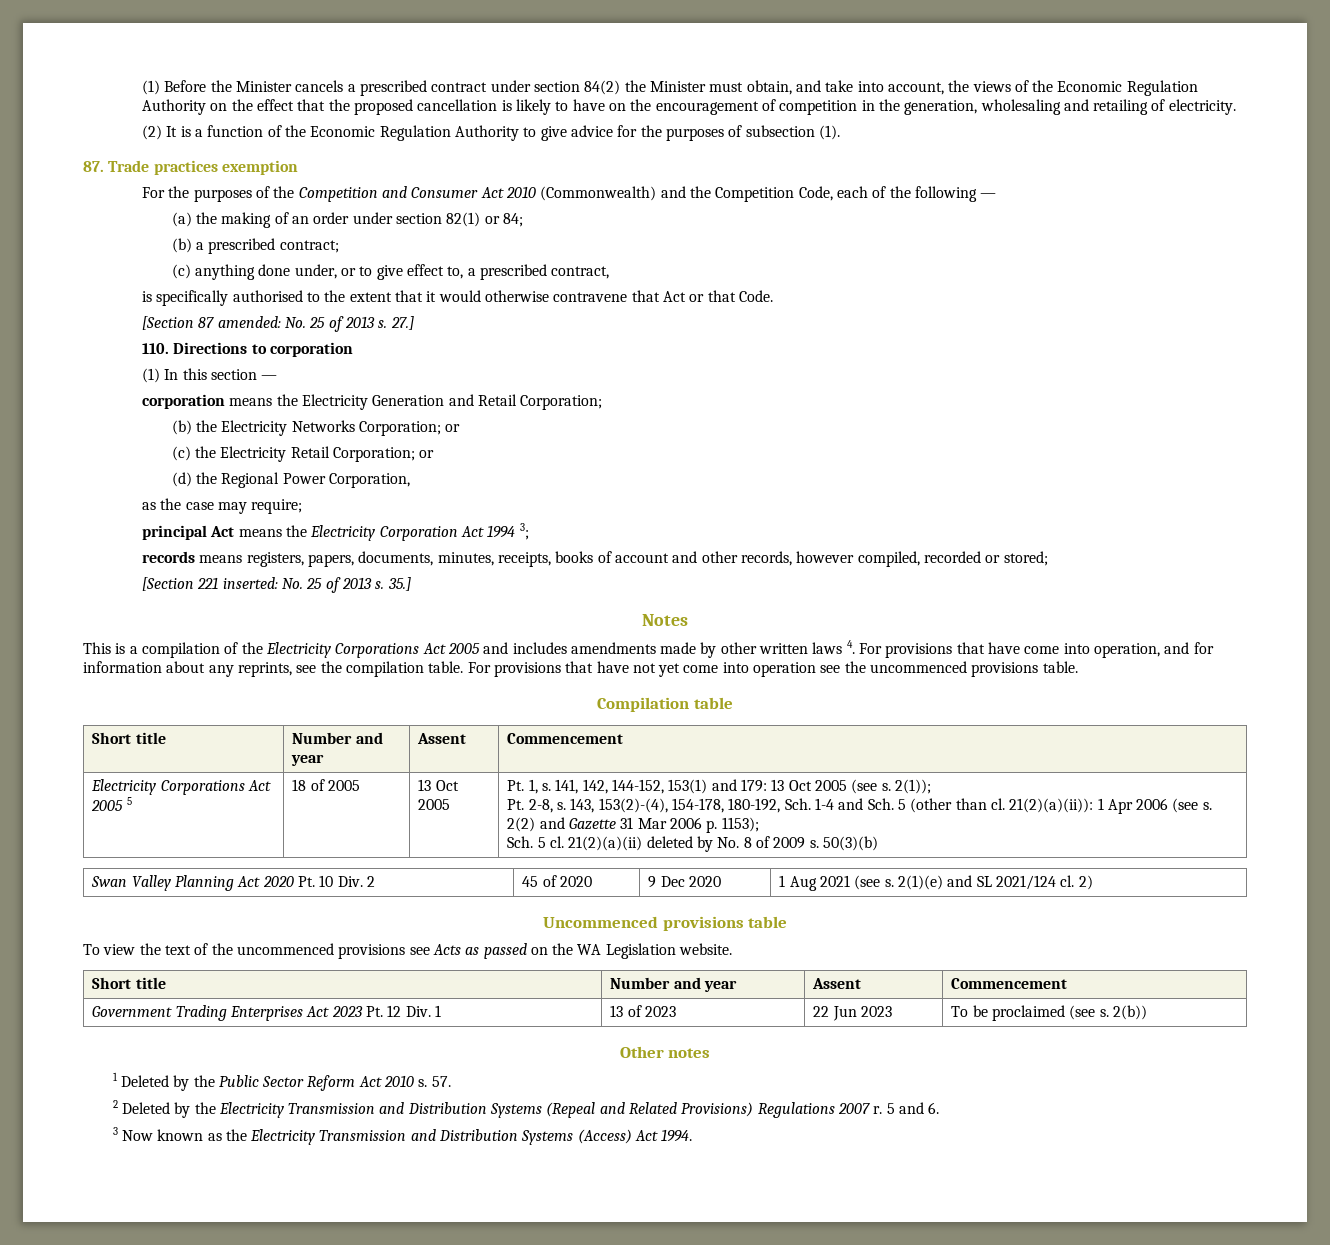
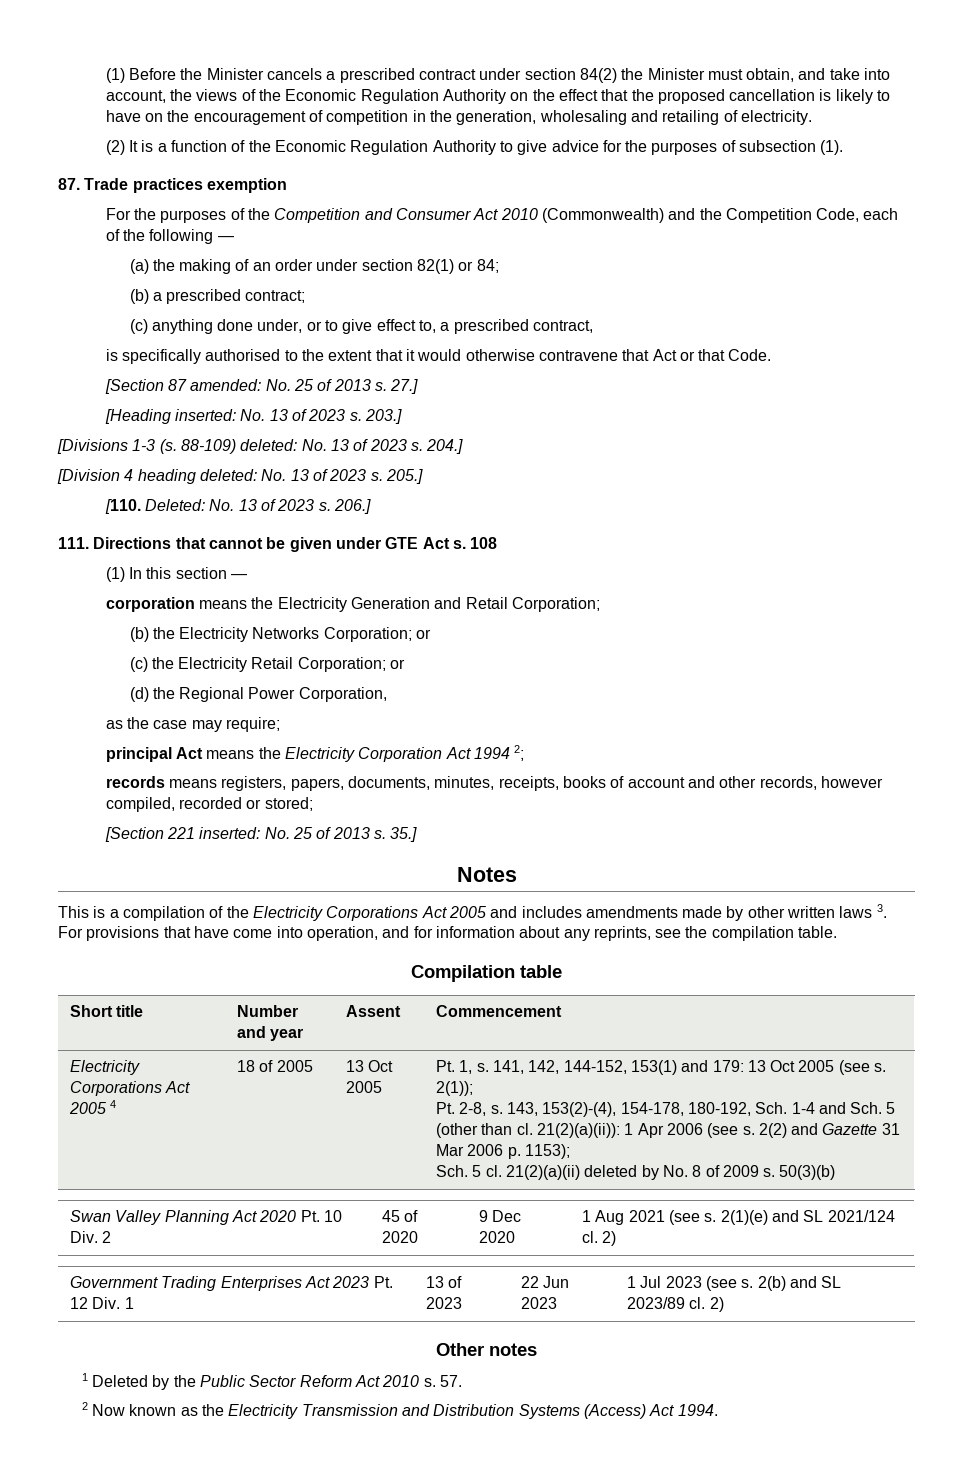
- 110. Directions to corporation
+ [Heading inserted: No. 13 of 2023 s. 203.]
+ [Divisions 1-3 (s. 88-109) deleted: No. 13 of 2023 s. 204.]
+ [Division 4 heading deleted: No. 13 of 2023 s. 205.]
+ [110. Deleted: No. 13 of 2023 s. 206.]
+ 111. Directions that cannot be given under GTE Act s. 108
- principal Act means the Electricity Corporation Act 1994 3;
+ principal Act means the Electricity Corporation Act 1994 2;
- This is a compilation of the Electricity Corporations Act 2005 and includes amendments made by other written laws 4. For provisions that have come into operation, and for information about any reprints, see the compilation table. For provisions that have not yet come into operation see the uncommenced provisions table.
+ This is a compilation of the Electricity Corporations Act 2005 and includes amendments made by other written laws 3. For provisions that have come into operation, and for information about any reprints, see the compilation table.
- Electricity Corporations Act 2005 5
+ Electricity Corporations Act 2005 4
- Uncommenced provisions table
- To view the text of the uncommenced provisions see Acts as passed on the WA Legislation website.
- Short title | Number and year | Assent | Commencement
- Government Trading Enterprises Act 2023 Pt. 12 Div. 1 | 13 of 2023 | 22 Jun 2023 | To be proclaimed (see s. 2(b))
+ Government Trading Enterprises Act 2023 Pt. 12 Div. 1 | 13 of 2023 | 22 Jun 2023 | 1 Jul 2023 (see s. 2(b) and SL 2023/89 cl. 2)
- 2 Deleted by the Electricity Transmission and Distribution Systems (Repeal and Related Provisions) Regulations 2007 r. 5 and 6.
- 3 Now known as the Electricity Transmission and Distribution Systems (Access) Act 1994.
+ 2 Now known as the Electricity Transmission and Distribution Systems (Access) Act 1994.

